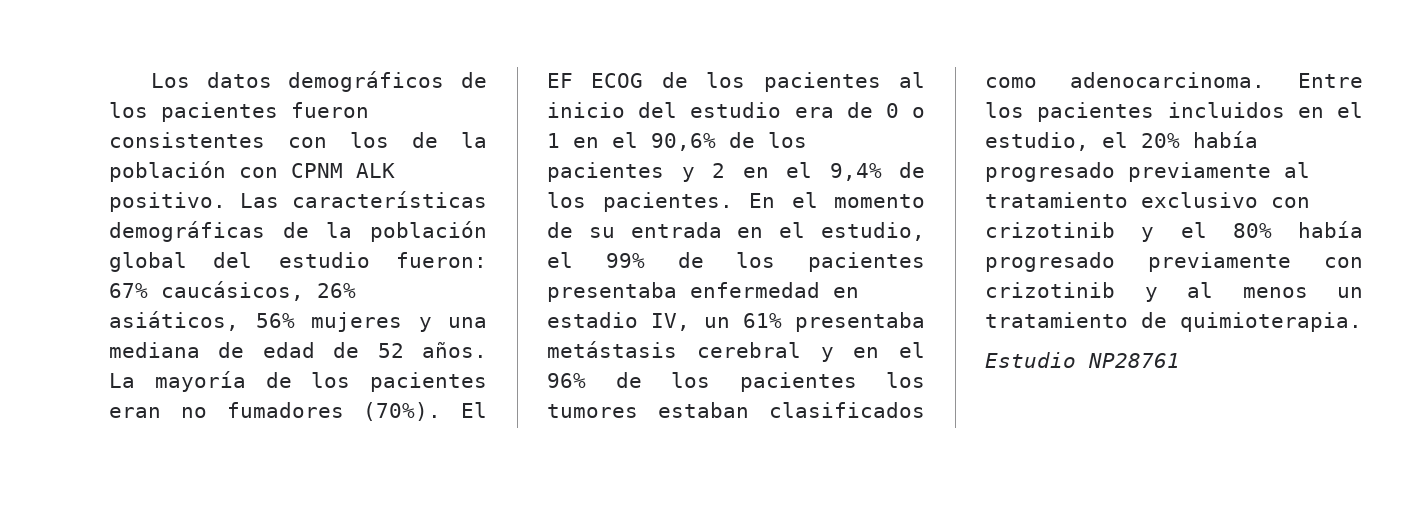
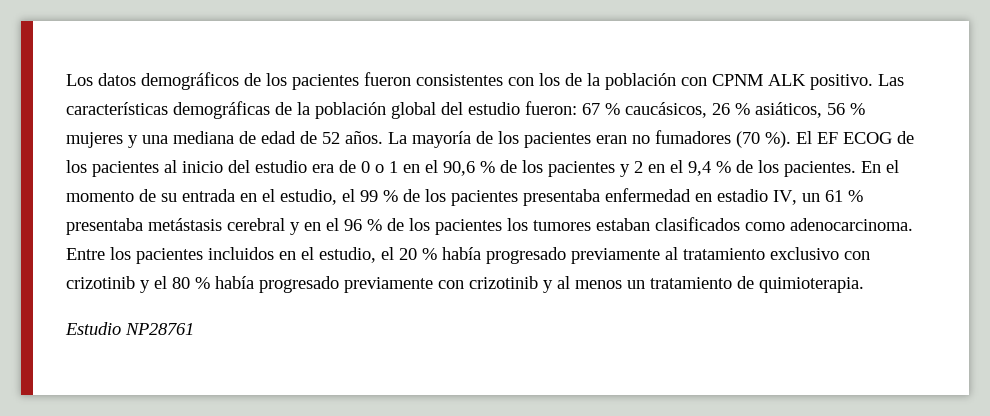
- Las características demográficas de la población global del estudio fueron: 67% caucásicos, 26% asiáticos, 56% mujeres y una mediana de edad de 52 años.
+ Las características demográficas de la población global del estudio fueron: 67 % caucásicos, 26 % asiáticos, 56 % mujeres y una mediana de edad de 52 años.
- La mayoría de los pacientes eran no fumadores (70%).
+ La mayoría de los pacientes eran no fumadores (70 %).
- El EF ECOG de los pacientes al inicio del estudio era de 0 o 1 en el 90,6% de los pacientes y 2 en el 9,4% de los pacientes.
+ El EF ECOG de los pacientes al inicio del estudio era de 0 o 1 en el 90,6 % de los pacientes y 2 en el 9,4 % de los pacientes.
- En el momento de su entrada en el estudio, el 99% de los pacientes presentaba enfermedad en estadio IV, un 61% presentaba metástasis cerebral y en el 96% de los pacientes los tumores estaban clasificados como adenocarcinoma.
+ En el momento de su entrada en el estudio, el 99 % de los pacientes presentaba enfermedad en estadio IV, un 61 % presentaba metástasis cerebral y en el 96 % de los pacientes los tumores estaban clasificados como adenocarcinoma.
- Entre los pacientes incluidos en el estudio, el 20% había progresado previamente al tratamiento exclusivo con crizotinib y el 80% había progresado previamente con crizotinib y al menos un tratamiento de quimioterapia.
+ Entre los pacientes incluidos en el estudio, el 20 % había progresado previamente al tratamiento exclusivo con crizotinib y el 80 % había progresado previamente con crizotinib y al menos un tratamiento de quimioterapia.

